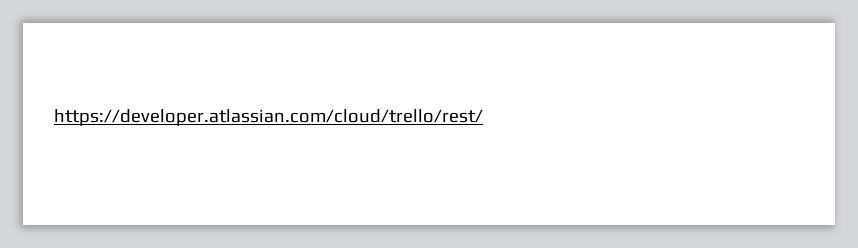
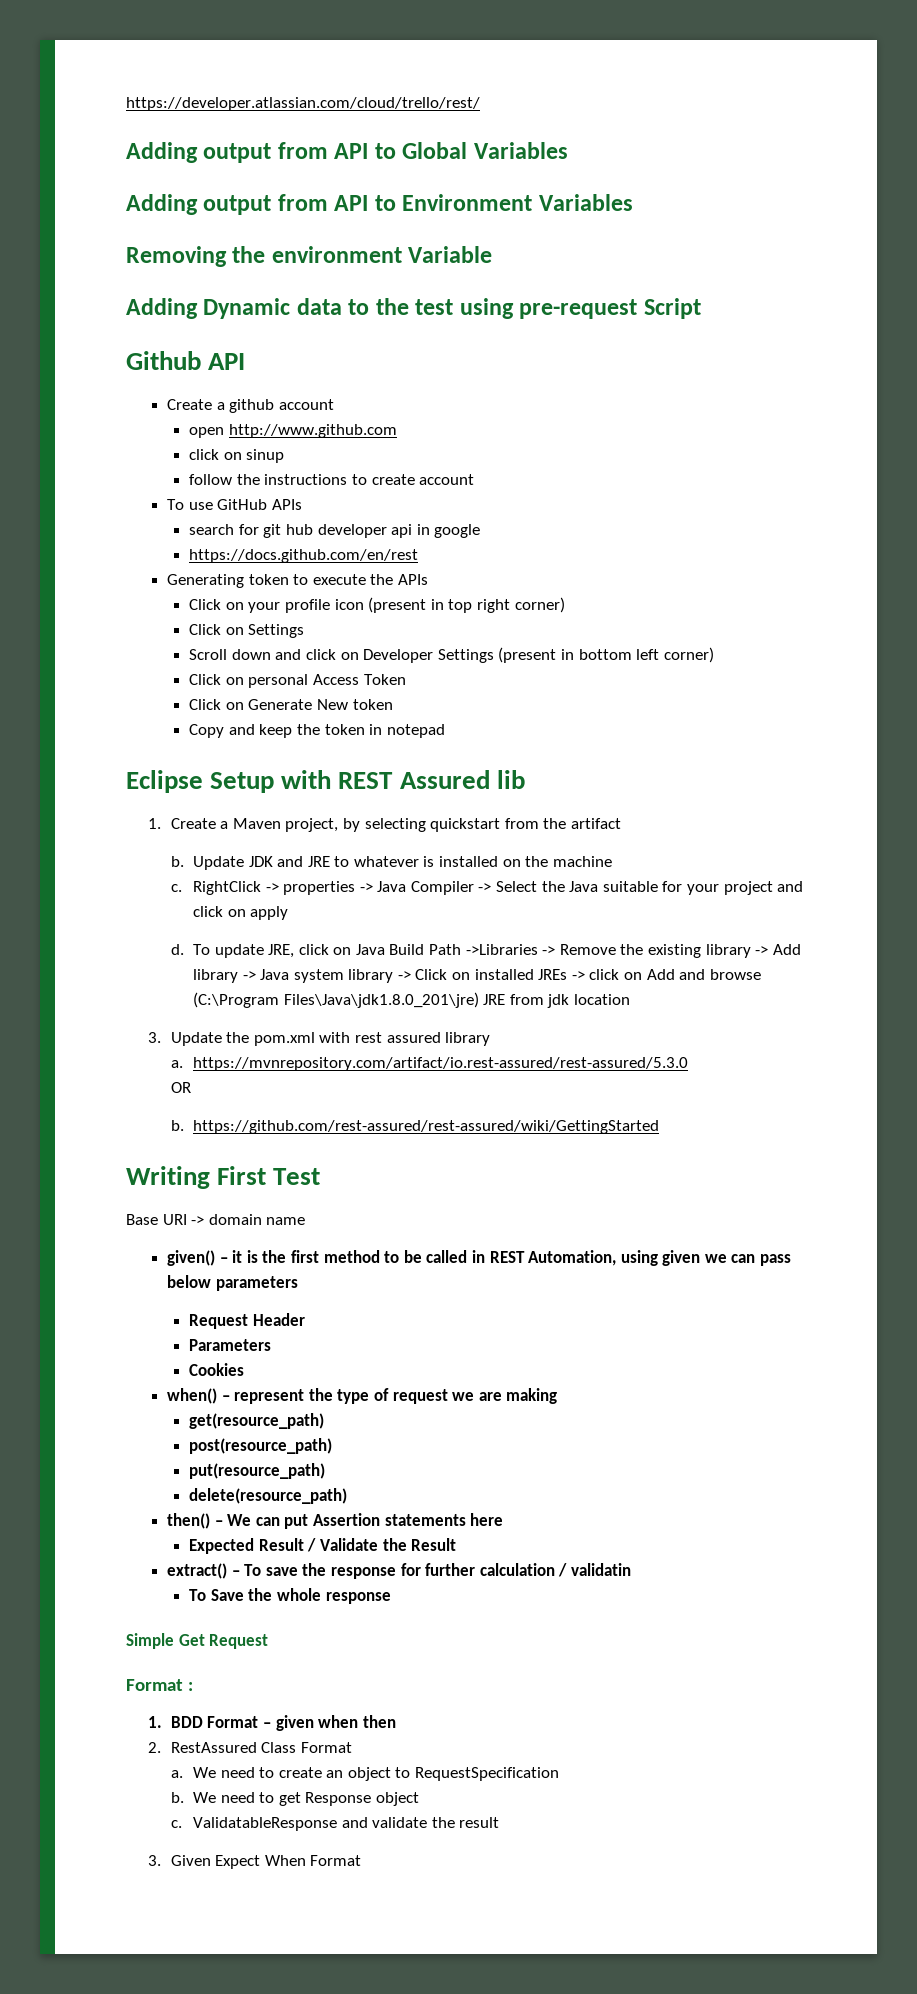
+ Adding output from API to Global Variables
+ Adding output from API to Environment Variables
+ Removing the environment Variable
+ Adding Dynamic data to the test using pre-request Script
+ Github API
+ Create a github account
+ open http://www.github.com
+ click on sinup
+ follow the instructions to create account
+ To use GitHub APIs
+ search for git hub developer api in google
+ https://docs.github.com/en/rest
+ Generating token to execute the APIs
+ Click on your profile icon (present in top right corner)
+ Click on Settings
+ Scroll down and click on Developer Settings (present in bottom left corner)
+ Click on personal Access Token
+ Click on Generate New token
+ Copy and keep the token in notepad
+ Eclipse Setup with REST Assured lib
+ 1. Create a Maven project, by selecting quickstart from the artifact
+ b. Update JDK and JRE to whatever is installed on the machine
+ c. RightClick -> properties -> Java Compiler -> Select the Java suitable for your project and click on apply
+ d. To update JRE, click on Java Build Path ->Libraries -> Remove the existing library -> Add library -> Java system library -> Click on installed JREs -> click on Add and browse (C:\Program Files\Java\jdk1.8.0_201\jre) JRE from jdk location
+ 3. Update the pom.xml with rest assured library
+ a. https://mvnrepository.com/artifact/io.rest-assured/rest-assured/5.3.0
+ OR
+ b. https://github.com/rest-assured/rest-assured/wiki/GettingStarted
+ Writing First Test
+ Base URI -> domain name
+ given() – it is the first method to be called in REST Automation, using given we can pass below parameters
+ Request Header
+ Parameters
+ Cookies
+ when() – represent the type of request we are making
+ get(resource_path)
+ post(resource_path)
+ put(resource_path)
+ delete(resource_path)
+ then() – We can put Assertion statements here
+ Expected Result / Validate the Result
+ extract() – To save the response for further calculation / validatin
+ To Save the whole response
+ Simple Get Request
+ Format :
+ 1. BDD Format – given when then
+ 2. RestAssured Class Format
+ a. We need to create an object to RequestSpecification
+ b. We need to get Response object
+ c. ValidatableResponse and validate the result
+ 3. Given Expect When Format

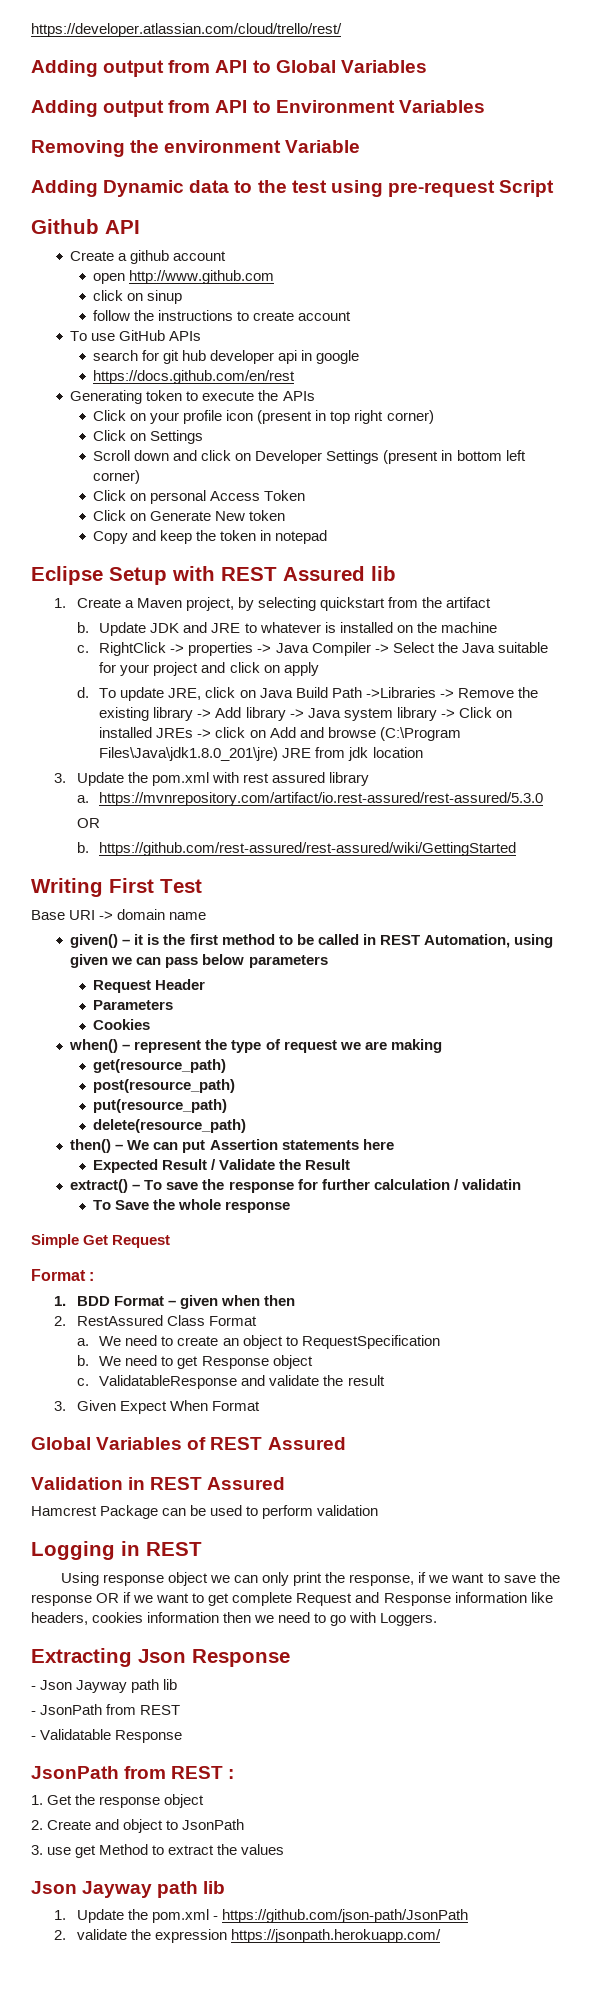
+ Global Variables of REST Assured
+ Validation in REST Assured
+ Hamcrest Package can be used to perform validation
+ Logging in REST
+ Using response object we can only print the response, if we want to save the response OR if we want to get complete Request and Response information like headers, cookies information then we need to go with Loggers.
+ Extracting Json Response
+ - Json Jayway path lib
+ - JsonPath from REST
+ - Validatable Response
+ JsonPath from REST :
+ 1. Get the response object
+ 2. Create and object to JsonPath
+ 3. use get Method to extract the values
+ Json Jayway path lib
+ 1. Update the pom.xml - https://github.com/json-path/JsonPath
+ 2. validate the expression https://jsonpath.herokuapp.com/

